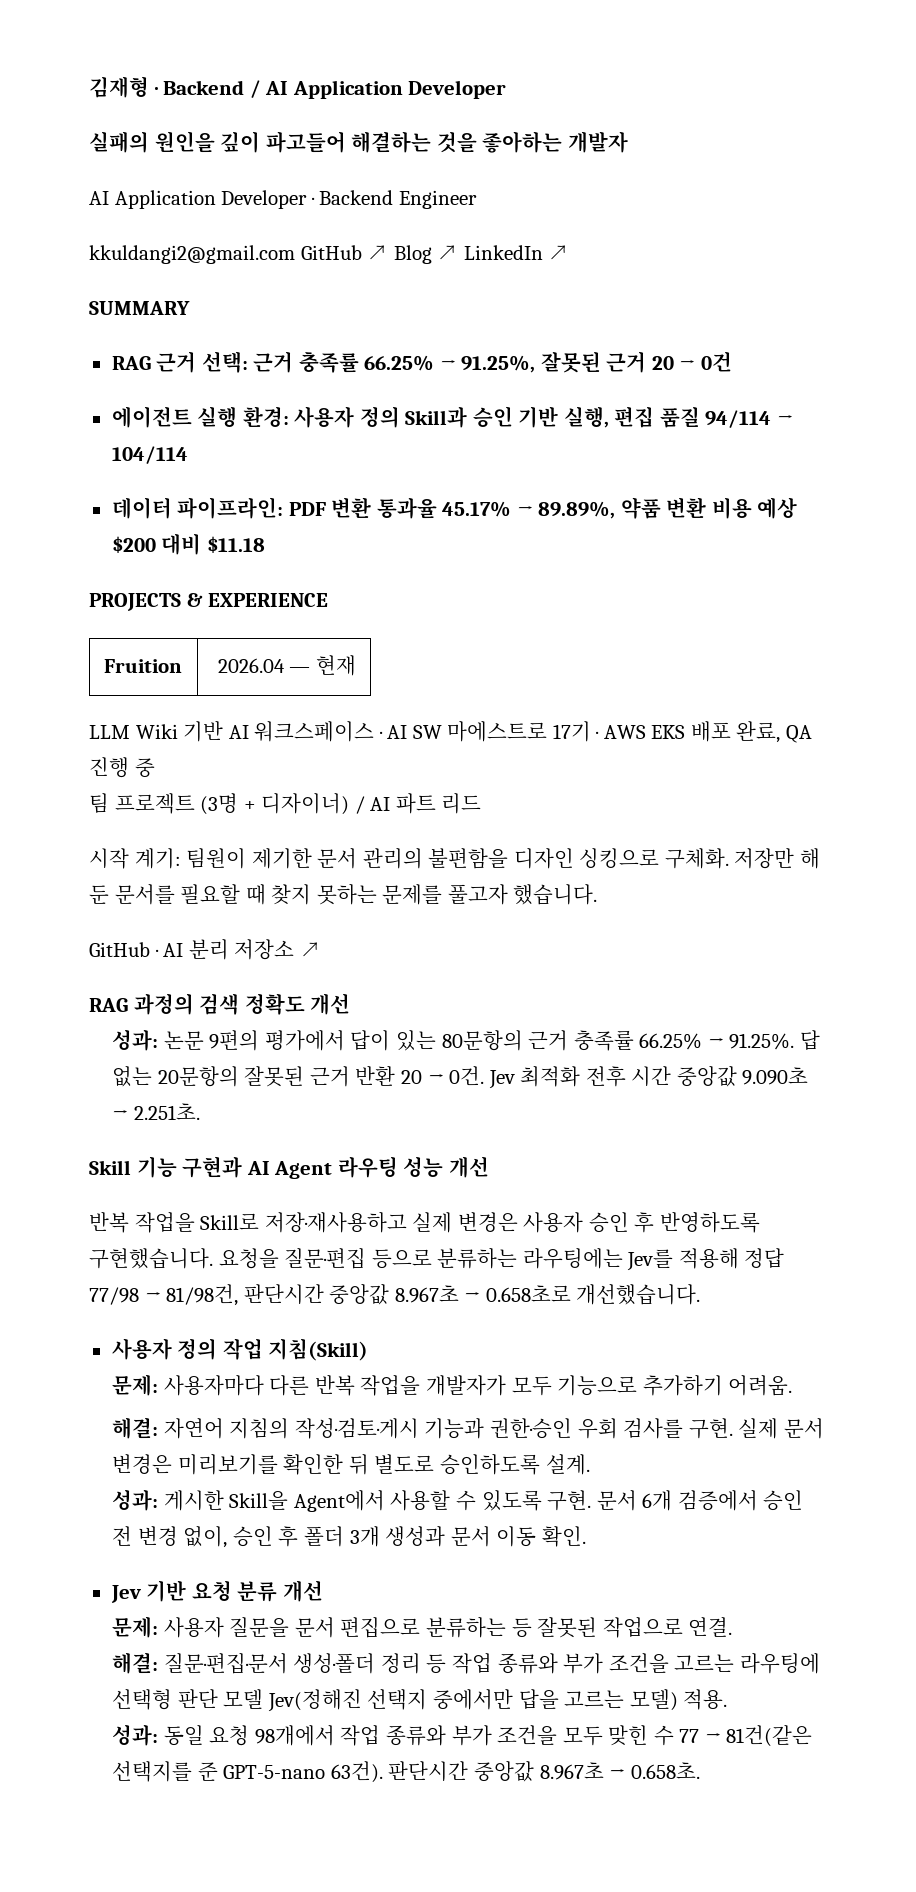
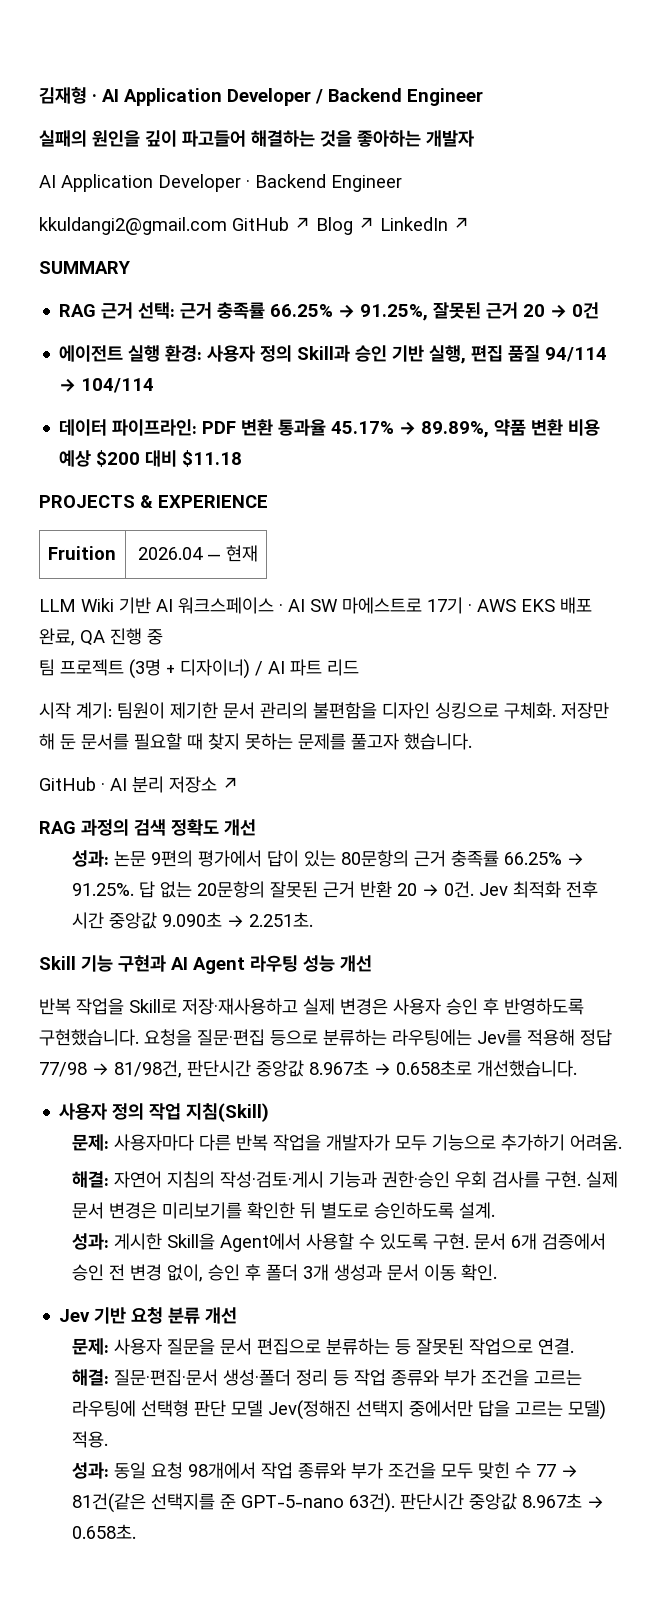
- 김재형 · Backend / AI Application Developer
+ 김재형 · AI Application Developer / Backend Engineer

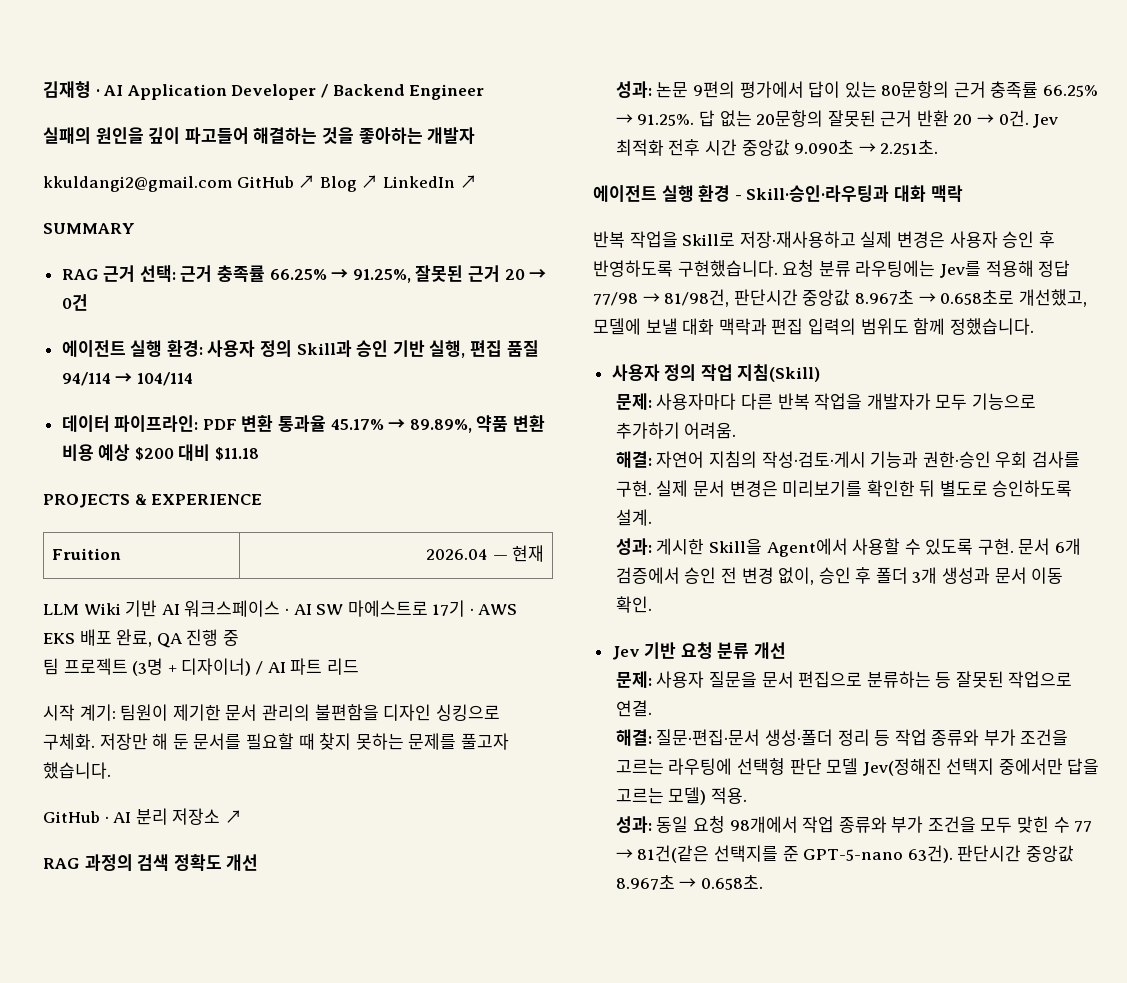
- AI Application Developer · Backend Engineer
- Skill 기능 구현과 AI Agent 라우팅 성능 개선
+ 에이전트 실행 환경 - Skill·승인·라우팅과 대화 맥락
- 요청을 질문·편집 등으로 분류하는 라우팅에는 Jev를 적용해 정답 77/98 → 81/98건, 판단시간 중앙값 8.967초 → 0.658초로 개선했습니다.
+ 요청 분류 라우팅에는 Jev를 적용해 정답 77/98 → 81/98건, 판단시간 중앙값 8.967초 → 0.658초로 개선했고, 모델에 보낼 대화 맥락과 편집 입력의 범위도 함께 정했습니다.

